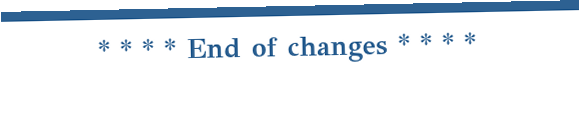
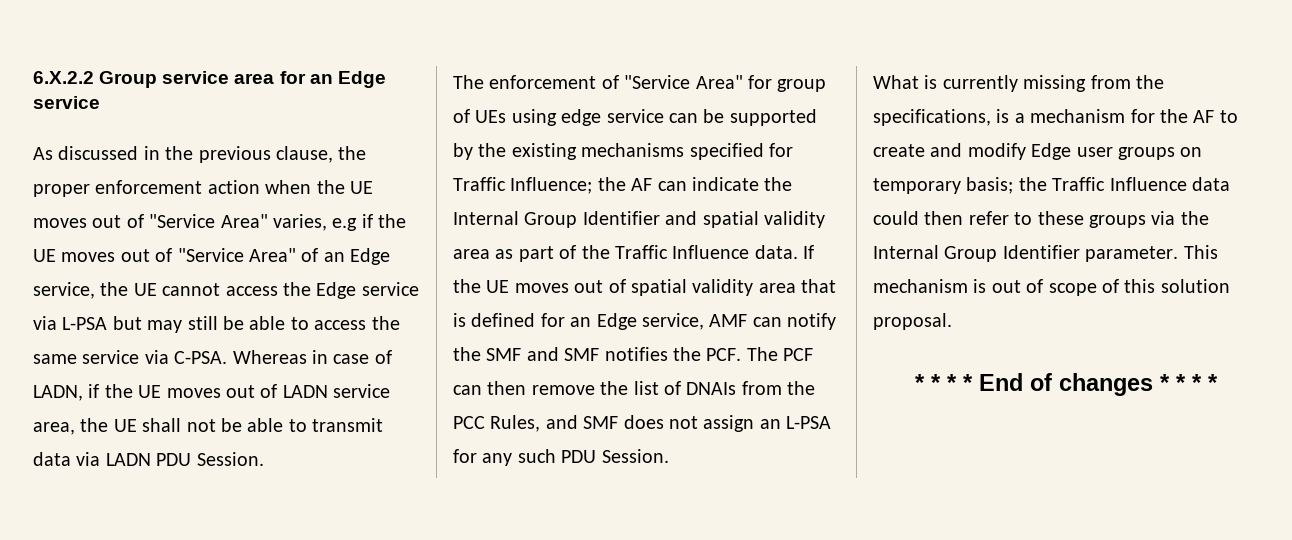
+ 6.X.2.2 Group service area for an Edge service
+ As discussed in the previous clause, the proper enforcement action when the UE moves out of "Service Area" varies, e.g if the UE moves out of "Service Area" of an Edge service, the UE cannot access the Edge service via L-PSA but may still be able to access the same service via C-PSA. Whereas in case of LADN, if the UE moves out of LADN service area, the UE shall not be able to transmit data via LADN PDU Session.
+ The enforcement of "Service Area" for group of UEs using edge service can be supported by the existing mechanisms specified for Traffic Influence; the AF can indicate the Internal Group Identifier and spatial validity area as part of the Traffic Influence data. If the UE moves out of spatial validity area that is defined for an Edge service, AMF can notify the SMF and SMF notifies the PCF. The PCF can then remove the list of DNAIs from the PCC Rules, and SMF does not assign an L-PSA for any such PDU Session.
+ What is currently missing from the specifications, is a mechanism for the AF to create and modify Edge user groups on temporary basis; the Traffic Influence data could then refer to these groups via the Internal Group Identifier parameter. This mechanism is out of scope of this solution proposal.

